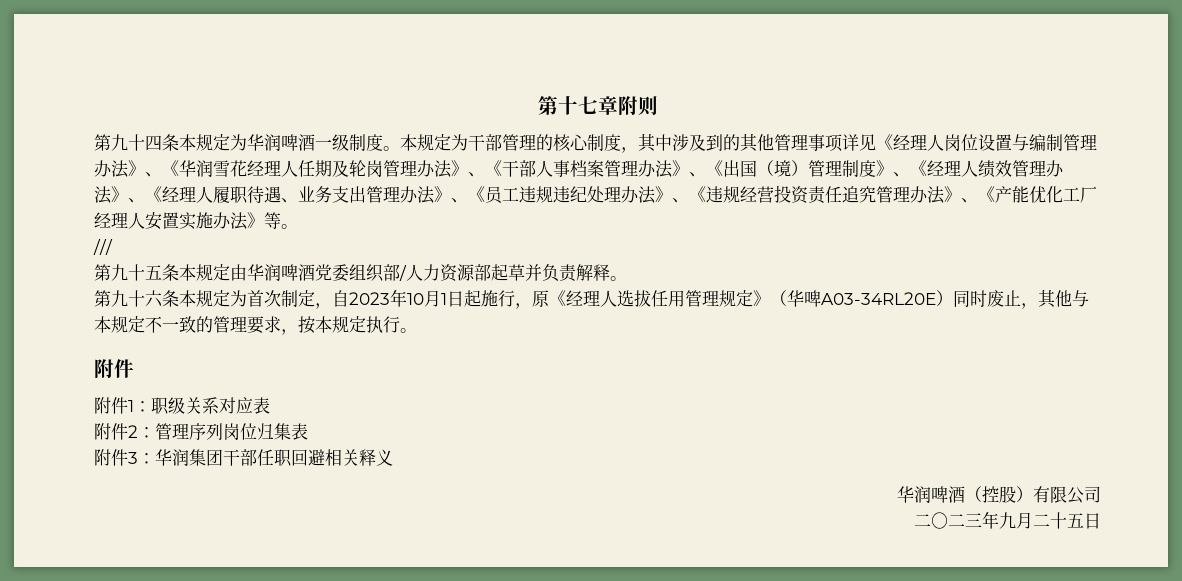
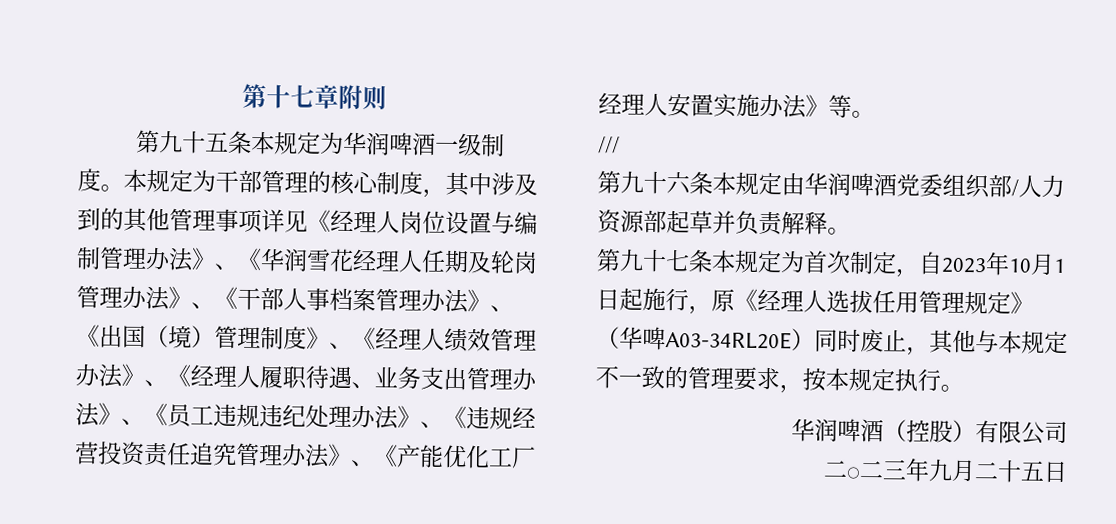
- 第九十四条本规定为华润啤酒一级制度。
+ 第九十五条本规定为华润啤酒一级制度。
- 第九十五条本规定由华润啤酒党委组织部/人力资源部起草并负责解释。
+ 第九十六条本规定由华润啤酒党委组织部/人力资源部起草并负责解释。
- 第九十六条本规定为首次制定，自2023年10月1日起施行，原《经理人选拔任用管理规定》（华啤A03-34RL20E）同时废止，其他与本规定不一致的管理要求，按本规定执行。
- 附件
- 附件1：职级关系对应表
- 附件2：管理序列岗位归集表
- 附件3：华润集团干部任职回避相关释义
+ 第九十七条本规定为首次制定，自2023年10月1日起施行，原《经理人选拔任用管理规定》（华啤A03-34RL20E）同时废止，其他与本规定不一致的管理要求，按本规定执行。

